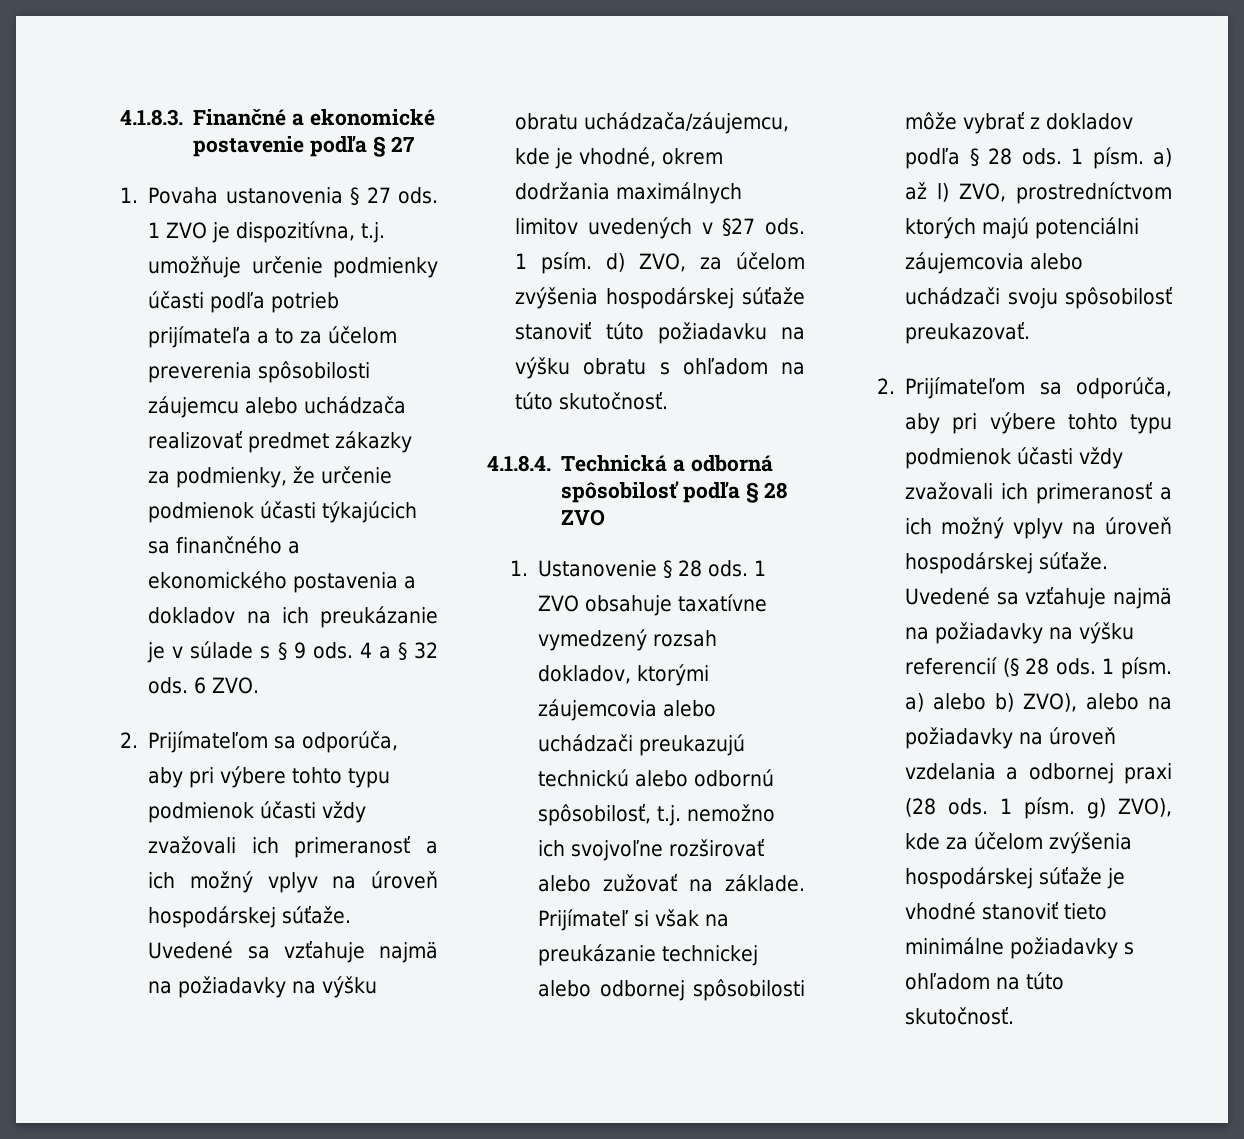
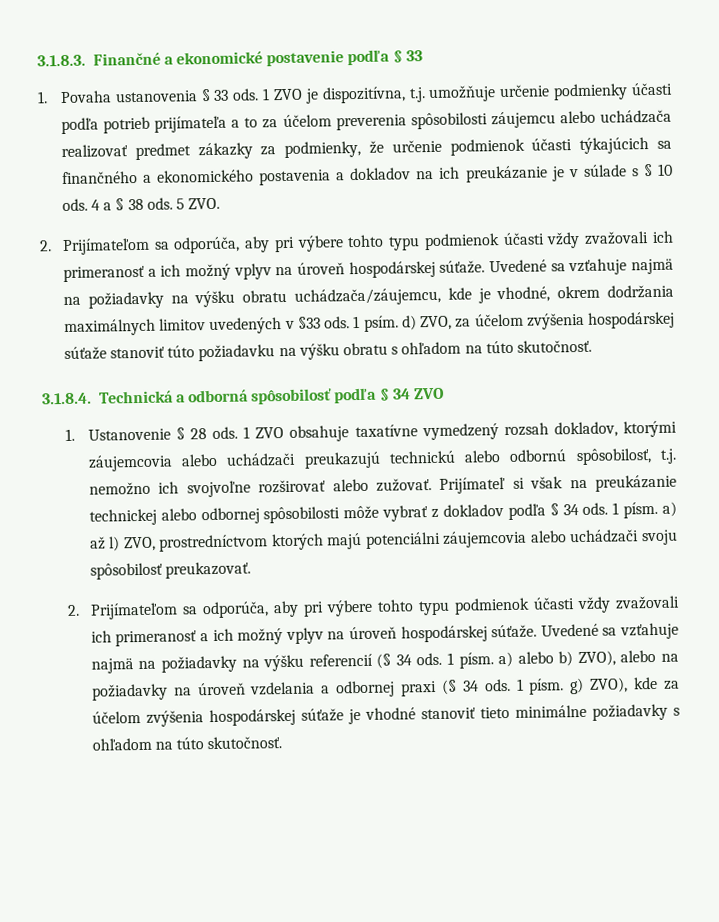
- 4.1.8.3. Finančné a ekonomické postavenie podľa § 27
+ 3.1.8.3. Finančné a ekonomické postavenie podľa § 33
- 1. Povaha ustanovenia § 27 ods.
+ 1. Povaha ustanovenia § 33 ods.
- 1 ZVO je dispozitívna, t.j. umožňuje určenie podmienky účasti podľa potrieb prijímateľa a to za účelom preverenia spôsobilosti záujemcu alebo uchádzača realizovať predmet zákazky za podmienky, že určenie podmienok účasti týkajúcich sa finančného a ekonomického postavenia a dokladov na ich preukázanie je v súlade s § 9 ods.
+ 1 ZVO je dispozitívna, t.j. umožňuje určenie podmienky účasti podľa potrieb prijímateľa a to za účelom preverenia spôsobilosti záujemcu alebo uchádzača realizovať predmet zákazky za podmienky, že určenie podmienok účasti týkajúcich sa finančného a ekonomického postavenia a dokladov na ich preukázanie je v súlade s § 10 ods.
- 4 a § 32 ods. 6 ZVO.
+ 4 a § 38 ods. 5 ZVO.
- Uvedené sa vzťahuje najmä na požiadavky na výšku obratu uchádzača/záujemcu, kde je vhodné, okrem dodržania maximálnych limitov uvedených v §27 ods.
+ Uvedené sa vzťahuje najmä na požiadavky na výšku obratu uchádzača/záujemcu, kde je vhodné, okrem dodržania maximálnych limitov uvedených v §33 ods.
- 4.1.8.4. Technická a odborná spôsobilosť podľa § 28 ZVO
+ 3.1.8.4. Technická a odborná spôsobilosť podľa § 34 ZVO
- 1 ZVO obsahuje taxatívne vymedzený rozsah dokladov, ktorými záujemcovia alebo uchádzači preukazujú technickú alebo odbornú spôsobilosť, t.j. nemožno ich svojvoľne rozširovať alebo zužovať na základe.
+ 1 ZVO obsahuje taxatívne vymedzený rozsah dokladov, ktorými záujemcovia alebo uchádzači preukazujú technickú alebo odbornú spôsobilosť, t.j. nemožno ich svojvoľne rozširovať alebo zužovať.
- Prijímateľ si však na preukázanie technickej alebo odbornej spôsobilosti môže vybrať z dokladov podľa § 28 ods.
+ Prijímateľ si však na preukázanie technickej alebo odbornej spôsobilosti môže vybrať z dokladov podľa § 34 ods.
- Uvedené sa vzťahuje najmä na požiadavky na výšku referencií (§ 28 ods.
+ Uvedené sa vzťahuje najmä na požiadavky na výšku referencií (§ 34 ods.
- 1 písm. a) alebo b) ZVO), alebo na požiadavky na úroveň vzdelania a odbornej praxi (28 ods.
+ 1 písm. a) alebo b) ZVO), alebo na požiadavky na úroveň vzdelania a odbornej praxi (§ 34 ods.

